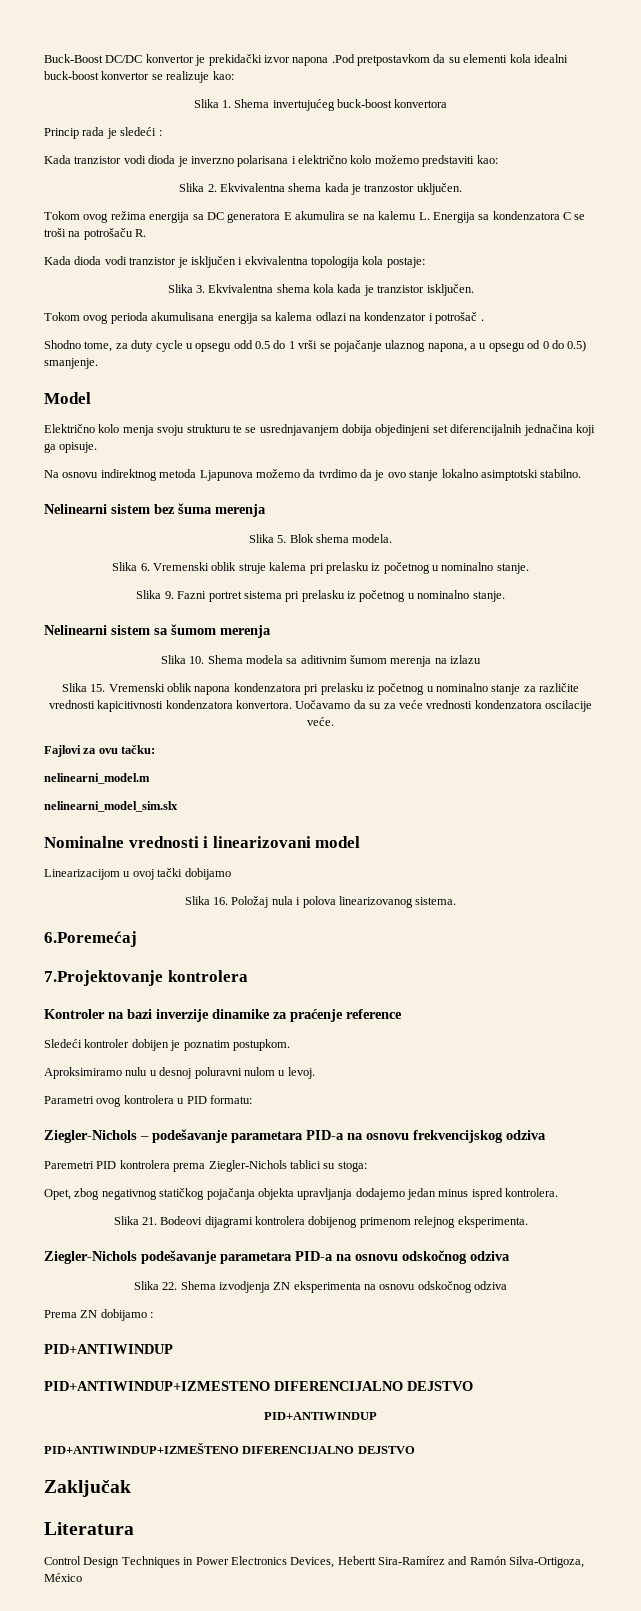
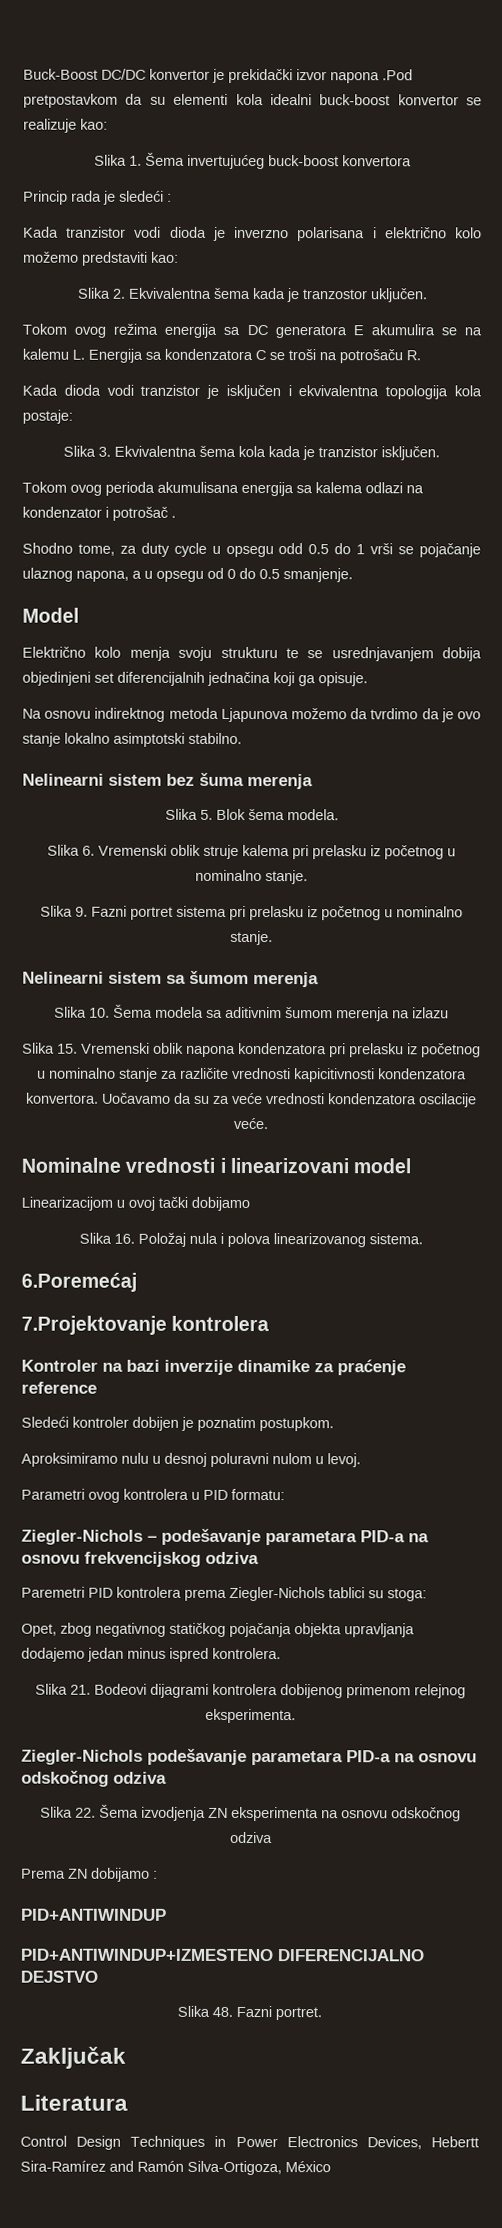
- Slika 1. Shema invertujućeg buck-boost konvertora
+ Slika 1. Šema invertujućeg buck-boost konvertora
- Slika 2. Ekvivalentna shema kada je tranzostor uključen.
+ Slika 2. Ekvivalentna šema kada je tranzostor uključen.
- Slika 3. Ekvivalentna shema kola kada je tranzistor isključen.
+ Slika 3. Ekvivalentna šema kola kada je tranzistor isključen.
- Shodno tome, za duty cycle u opsegu odd 0.5 do 1 vrši se pojačanje ulaznog napona, a u opsegu od 0 do 0.5) smanjenje.
+ Shodno tome, za duty cycle u opsegu odd 0.5 do 1 vrši se pojačanje ulaznog napona, a u opsegu od 0 do 0.5 smanjenje.
- Slika 5. Blok shema modela.
+ Slika 5. Blok šema modela.
- Slika 10. Shema modela sa aditivnim šumom merenja na izlazu
+ Slika 10. Šema modela sa aditivnim šumom merenja na izlazu
- Fajlovi za ovu tačku:
- nelinearni_model.m
- nelinearni_model_sim.slx
- Slika 22. Shema izvodjenja ZN eksperimenta na osnovu odskočnog odziva
+ Slika 22. Šema izvodjenja ZN eksperimenta na osnovu odskočnog odziva
  PID+ANTIWINDUP+IZMESTENO DIFERENCIJALNO DEJSTVO
- PID+ANTIWINDUP
- PID+ANTIWINDUP+IZMEŠTENO DIFERENCIJALNO DEJSTVO
+ Slika 48. Fazni portret.

